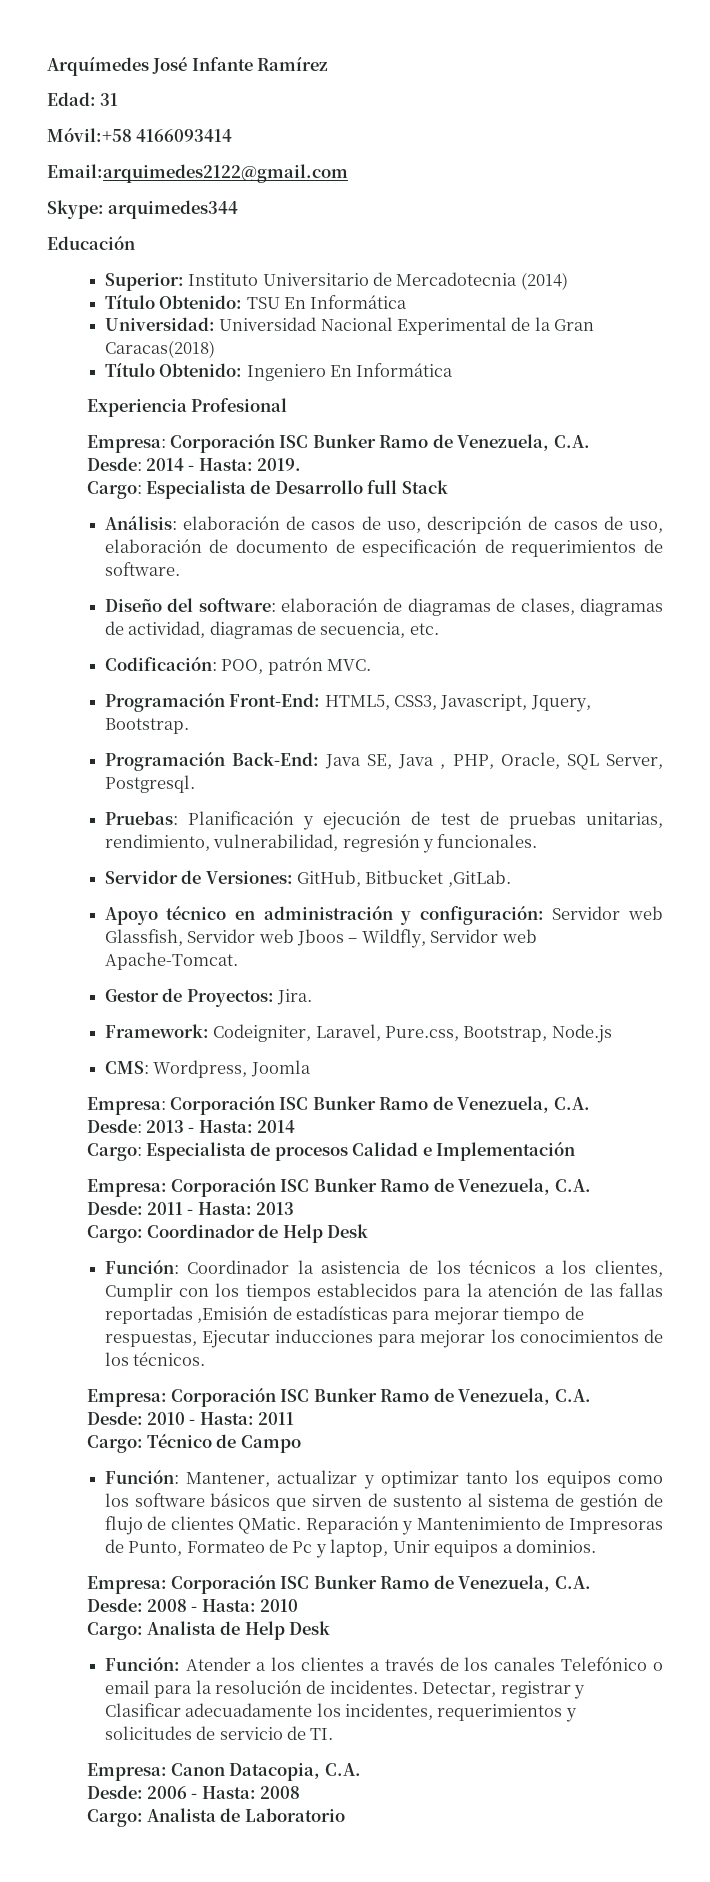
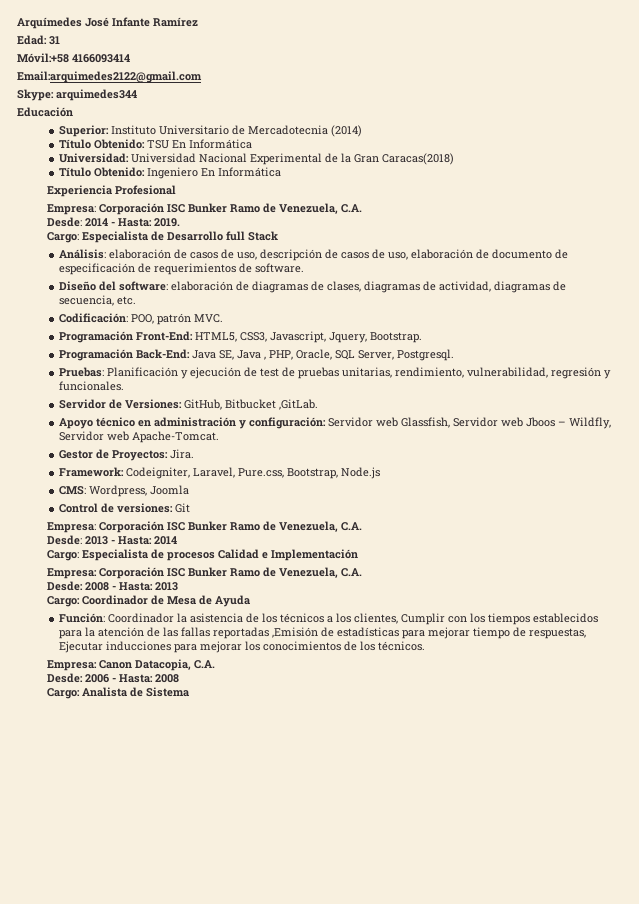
+ Control de versiones: Git
- Desde: 2011 - Hasta: 2013
+ Desde: 2008 - Hasta: 2013
- Cargo: Coordinador de Help Desk
+ Cargo: Coordinador de Mesa de Ayuda
  Función: Coordinador la asistencia de los técnicos a los clientes, Cumplir con los tiempos establecidos para la atención de las fallas reportadas ,Emisión de estadísticas para mejorar tiempo de respuestas, Ejecutar inducciones para mejorar los conocimientos de los técnicos.
- Empresa: Corporación ISC Bunker Ramo de Venezuela, C.A.
- Desde: 2010 - Hasta: 2011
- Cargo: Técnico de Campo
- Función: Mantener, actualizar y optimizar tanto los equipos como los software básicos que sirven de sustento al sistema de gestión de flujo de clientes QMatic. Reparación y Mantenimiento de Impresoras de Punto, Formateo de Pc y laptop, Unir equipos a dominios.
- Empresa: Corporación ISC Bunker Ramo de Venezuela, C.A.
- Desde: 2008 - Hasta: 2010
- Cargo: Analista de Help Desk
- Función: Atender a los clientes a través de los canales Telefónico o email para la resolución de incidentes. Detectar, registrar y Clasificar adecuadamente los incidentes, requerimientos y solicitudes de servicio de TI.
- Cargo: Analista de Laboratorio
+ Cargo: Analista de Sistema

